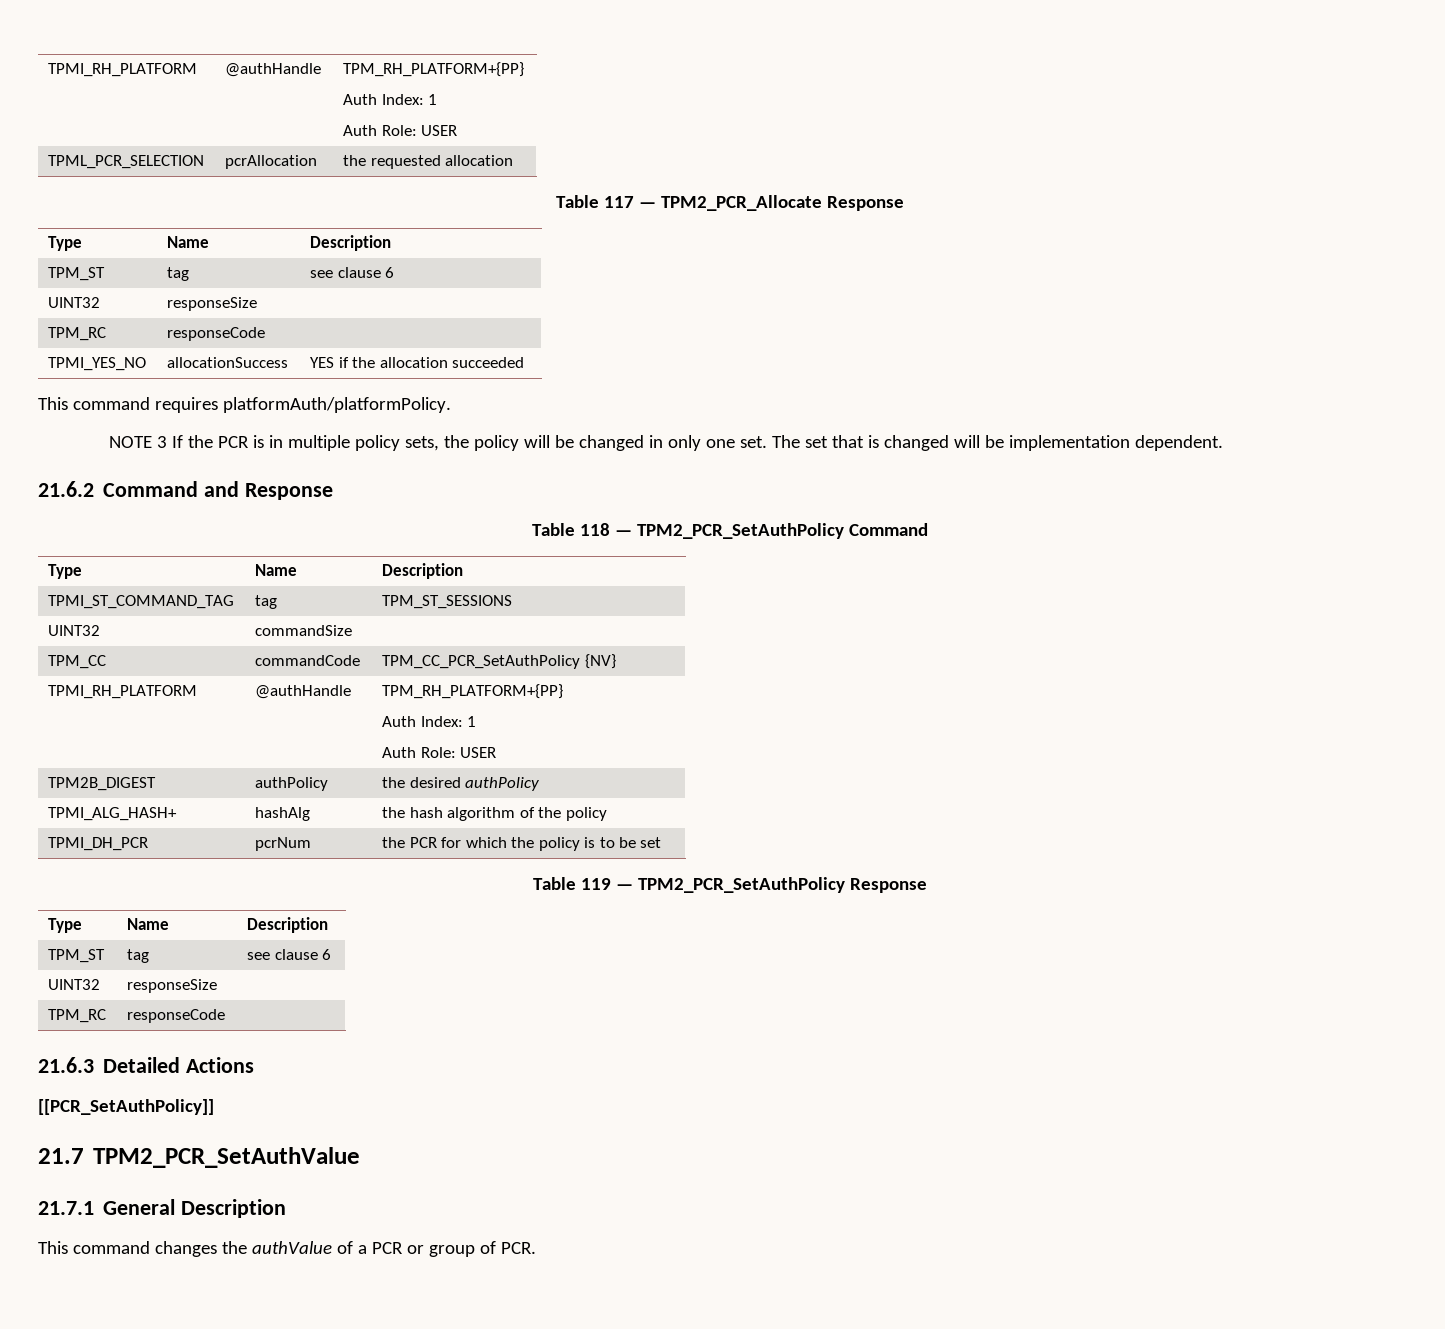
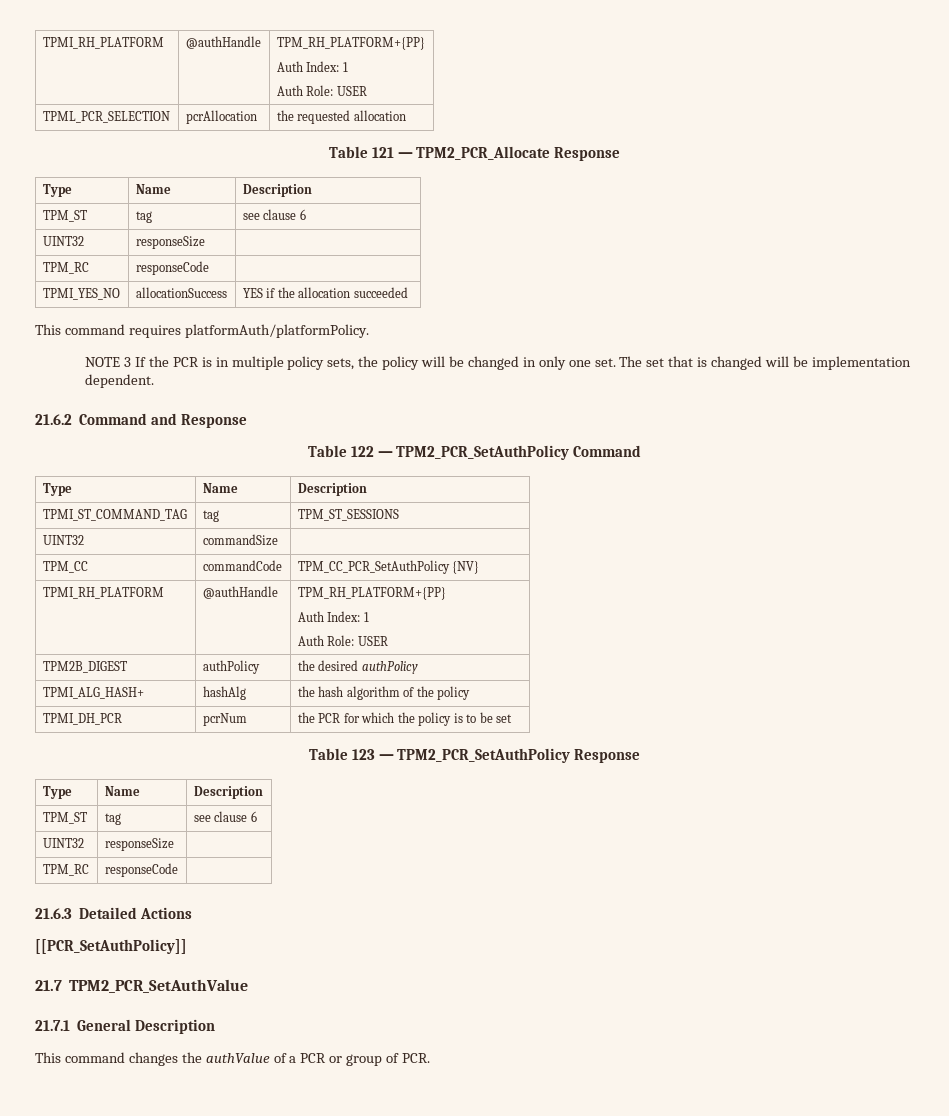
- Table 117 — TPM2_PCR_Allocate Response
+ Table 121 — TPM2_PCR_Allocate Response
- Table 118 — TPM2_PCR_SetAuthPolicy Command
+ Table 122 — TPM2_PCR_SetAuthPolicy Command
- Table 119 — TPM2_PCR_SetAuthPolicy Response
+ Table 123 — TPM2_PCR_SetAuthPolicy Response

